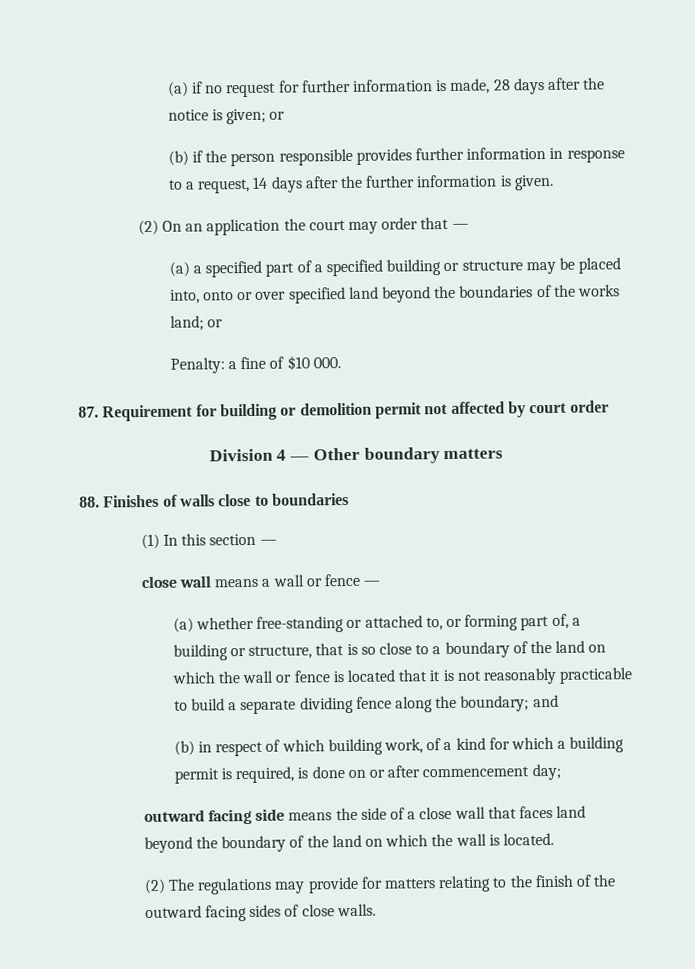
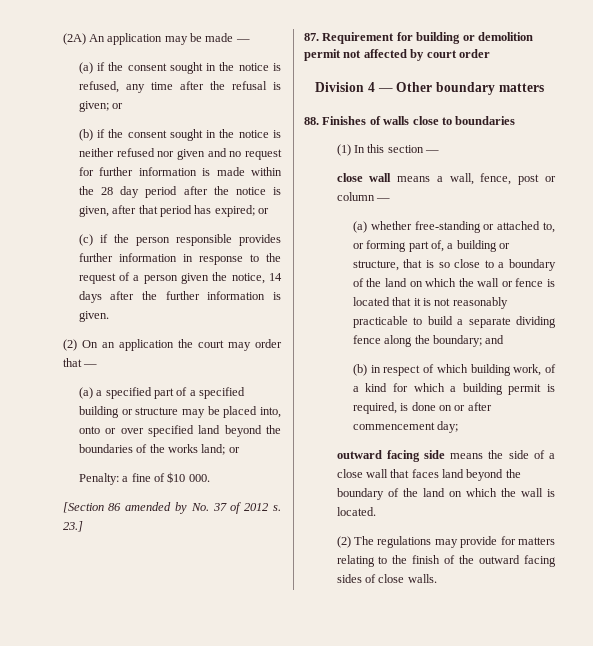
- (a) if no request for further information is made, 28 days after the notice is given; or
- (b) if the person responsible provides further information in response to a request, 14 days after the further information is given.
+ (2A) An application may be made —
+ (a) if the consent sought in the notice is refused, any time after the refusal is given; or
+ (b) if the consent sought in the notice is neither refused nor given and no request for further information is made within the 28 day period after the notice is given, after that period has expired; or
+ (c) if the person responsible provides further information in response to the request of a person given the notice, 14 days after the further information is given.
+ [Section 86 amended by No. 37 of 2012 s. 23.]
- close wall means a wall or fence —
+ close wall means a wall, fence, post or column —

